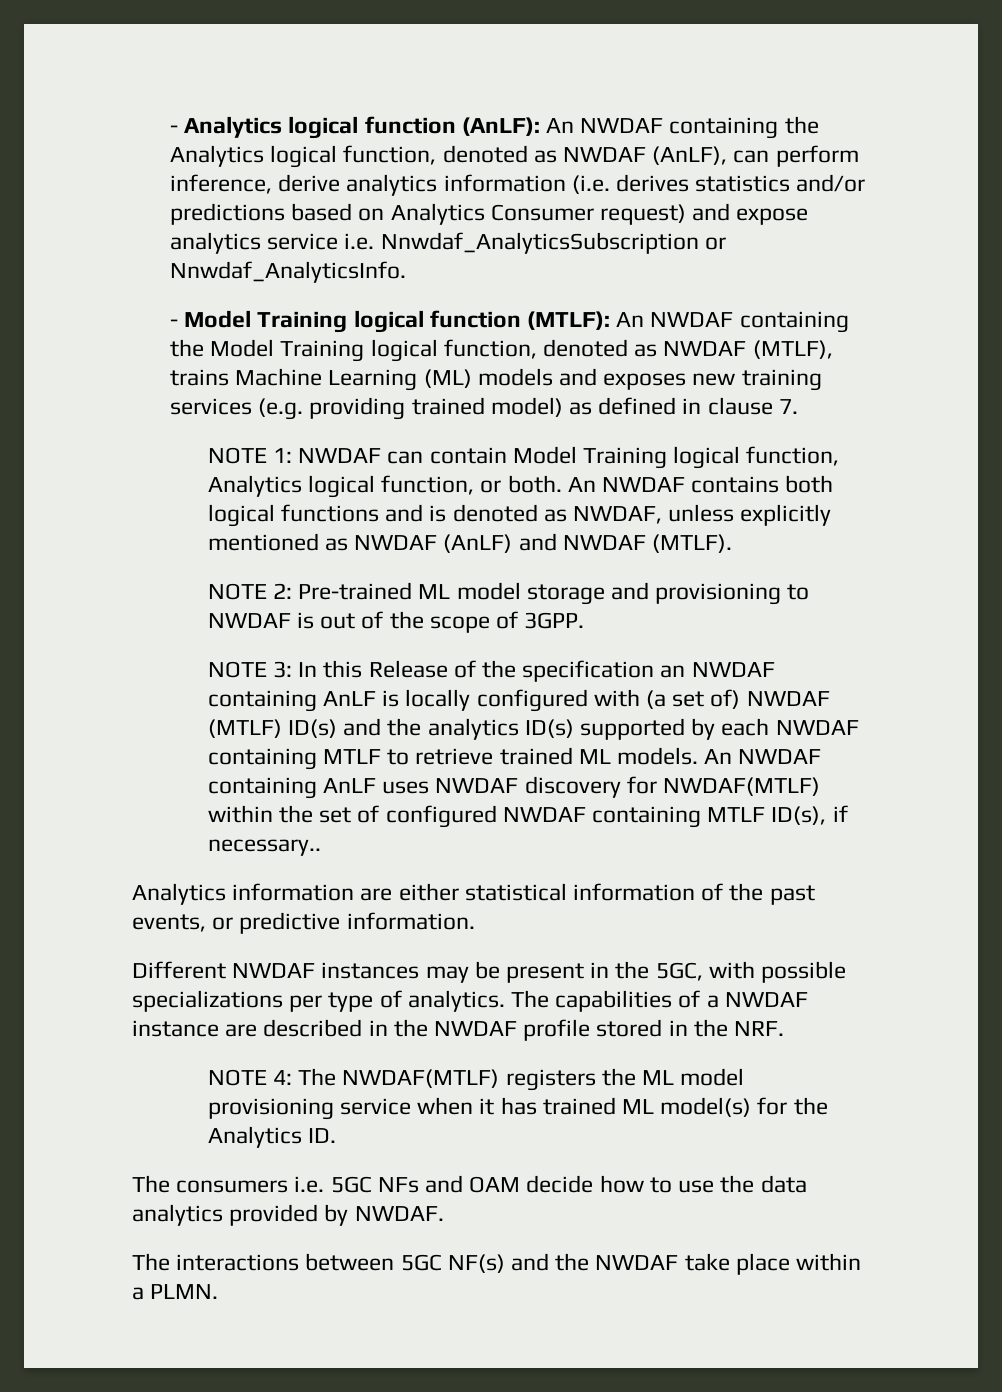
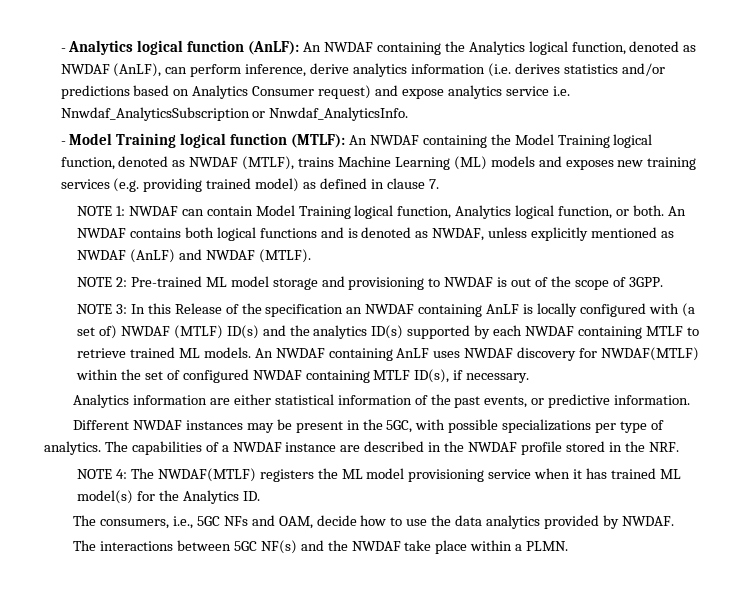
- An NWDAF containing AnLF uses NWDAF discovery for NWDAF(MTLF) within the set of configured NWDAF containing MTLF ID(s), if necessary..
+ An NWDAF containing AnLF uses NWDAF discovery for NWDAF(MTLF) within the set of configured NWDAF containing MTLF ID(s), if necessary.
- The consumers i.e. 5GC NFs and OAM decide how to use the data analytics provided by NWDAF.
+ The consumers, i.e., 5GC NFs and OAM, decide how to use the data analytics provided by NWDAF.

